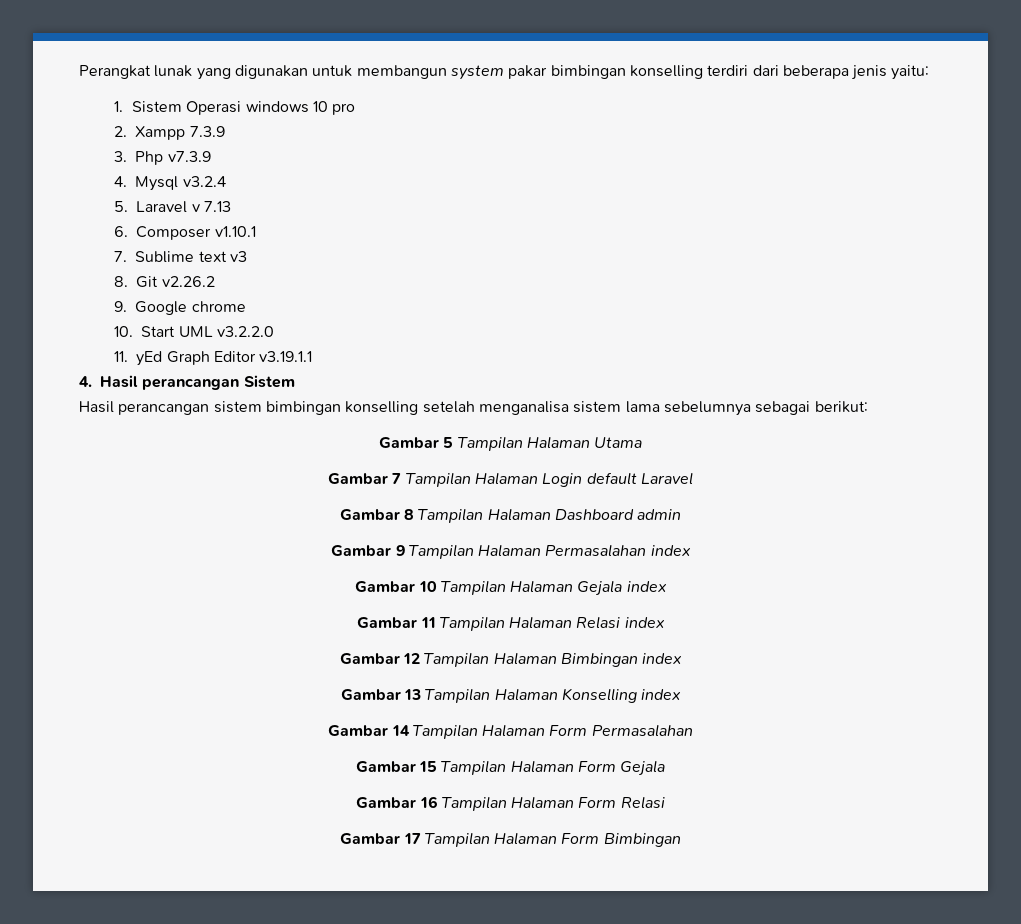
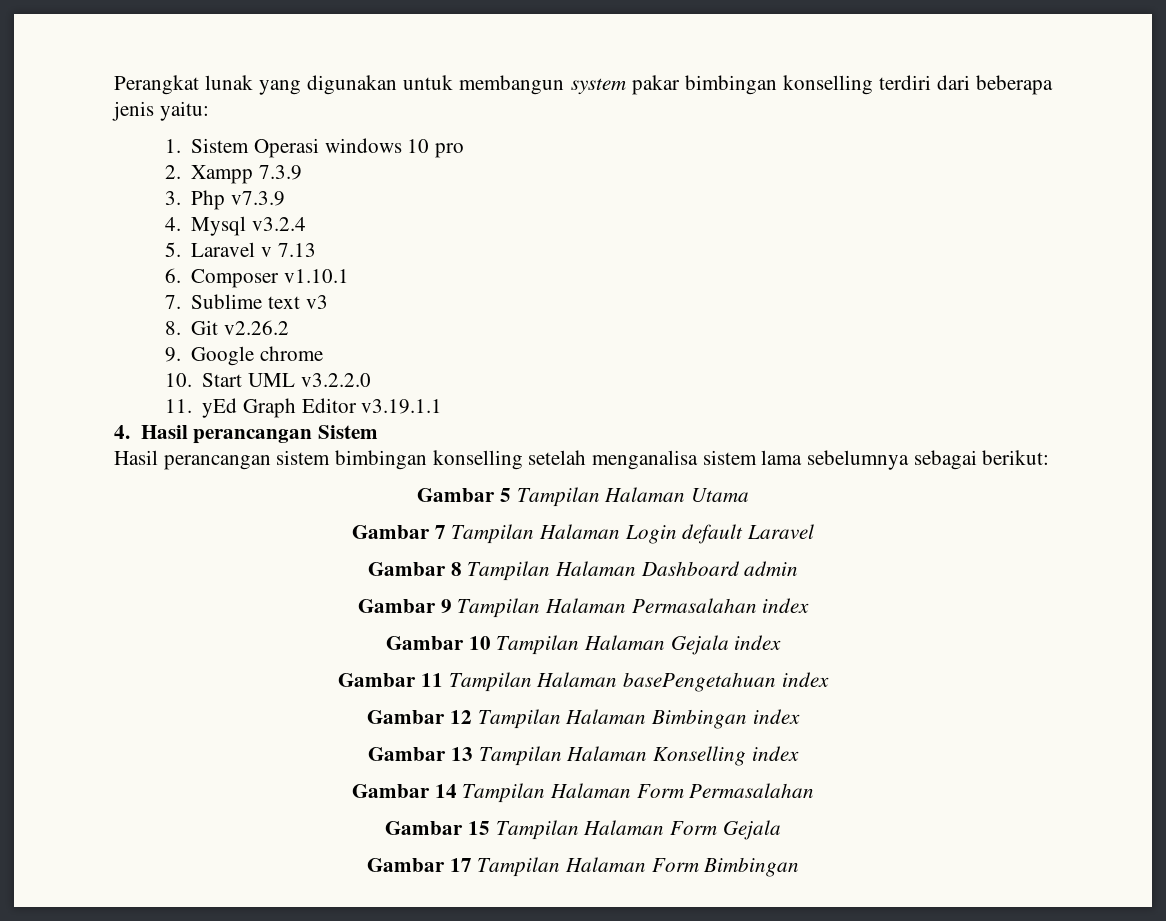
- Gambar 11 Tampilan Halaman Relasi index
+ Gambar 11 Tampilan Halaman basePengetahuan index
- Gambar 16 Tampilan Halaman Form Relasi

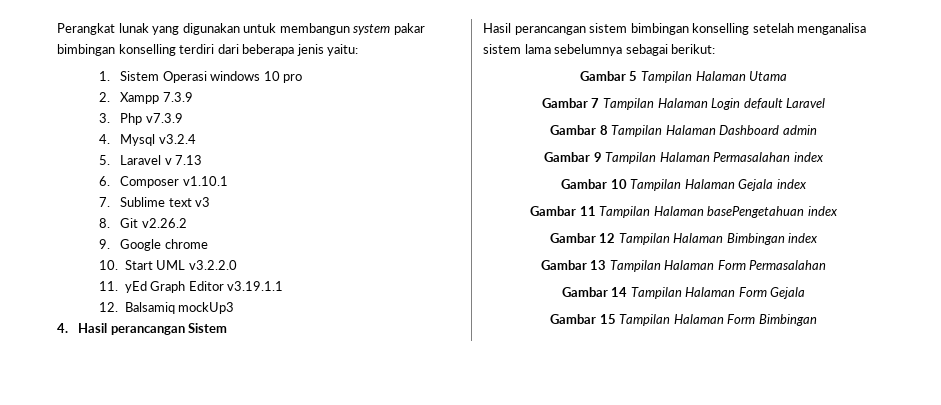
+ 12. Balsamiq mockUp3
- Gambar 13 Tampilan Halaman Konselling index
+ Gambar 13 Tampilan Halaman Form Permasalahan
- Gambar 14 Tampilan Halaman Form Permasalahan
+ Gambar 14 Tampilan Halaman Form Gejala
- Gambar 15 Tampilan Halaman Form Gejala
- Gambar 17 Tampilan Halaman Form Bimbingan
+ Gambar 15 Tampilan Halaman Form Bimbingan

